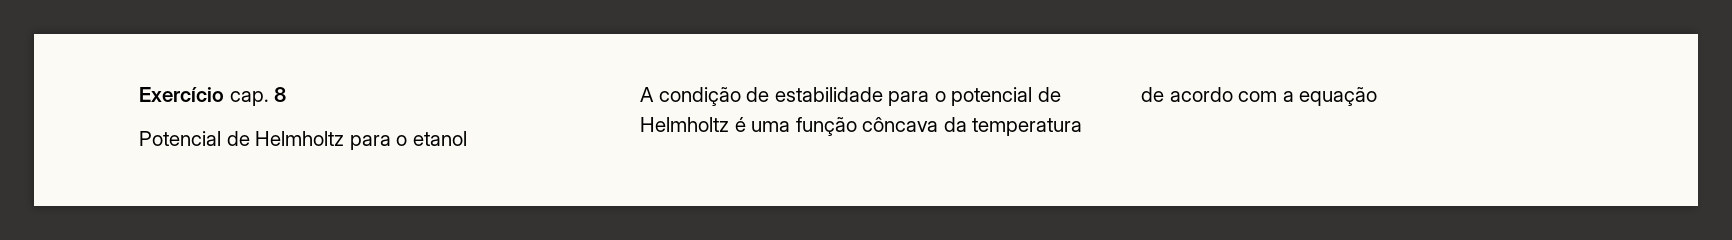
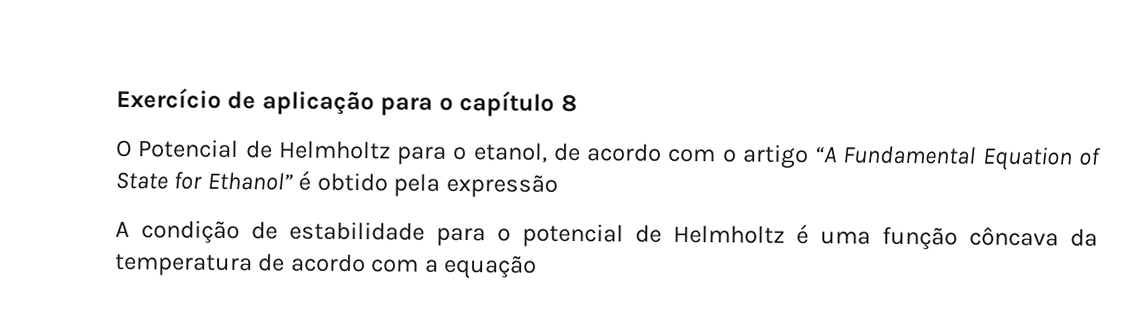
- Exercício cap. 8
+ Exercício de aplicação para o capítulo 8
- Potencial de Helmholtz para o etanol
+ O Potencial de Helmholtz para o etanol, de acordo com o artigo “A Fundamental Equation of State for Ethanol” é obtido pela expressão

